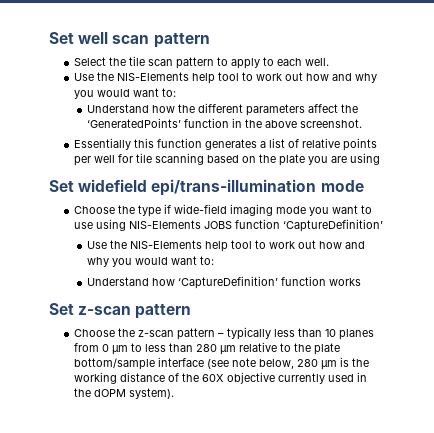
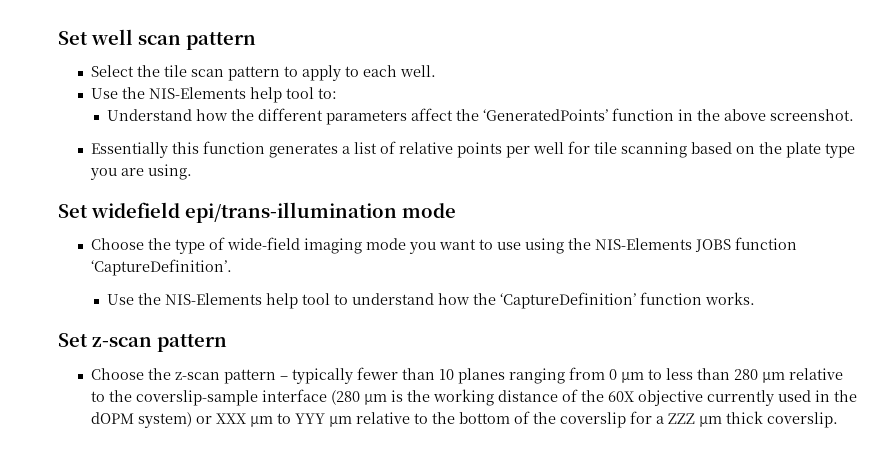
  Select the tile scan pattern to apply to each well.
- Use the NIS-Elements help tool to work out how and why you would want to:
+ Use the NIS-Elements help tool to:
- Essentially this function generates a list of relative points per well for tile scanning based on the plate you are using
+ Essentially this function generates a list of relative points per well for tile scanning based on the plate type you are using.
- Choose the type if wide-field imaging mode you want to use using NIS-Elements JOBS function ‘CaptureDefinition’
- Use the NIS-Elements help tool to work out how and why you would want to:
- Understand how ‘CaptureDefinition’ function works
+ Choose the type of wide-field imaging mode you want to use using the NIS-Elements JOBS function ‘CaptureDefinition’.
+ Use the NIS-Elements help tool to understand how the ‘CaptureDefinition’ function works.
- Choose the z-scan pattern – typically less than 10 planes from 0 µm to less than 280 µm relative to the plate bottom/sample interface (see note below, 280 µm is the working distance of the 60X objective currently used in the dOPM system).
+ Choose the z-scan pattern – typically fewer than 10 planes ranging from 0 µm to less than 280 µm relative to the coverslip-sample interface (280 µm is the working distance of the 60X objective currently used in the dOPM system) or XXX µm to YYY µm relative to the bottom of the coverslip for a ZZZ µm thick coverslip.

